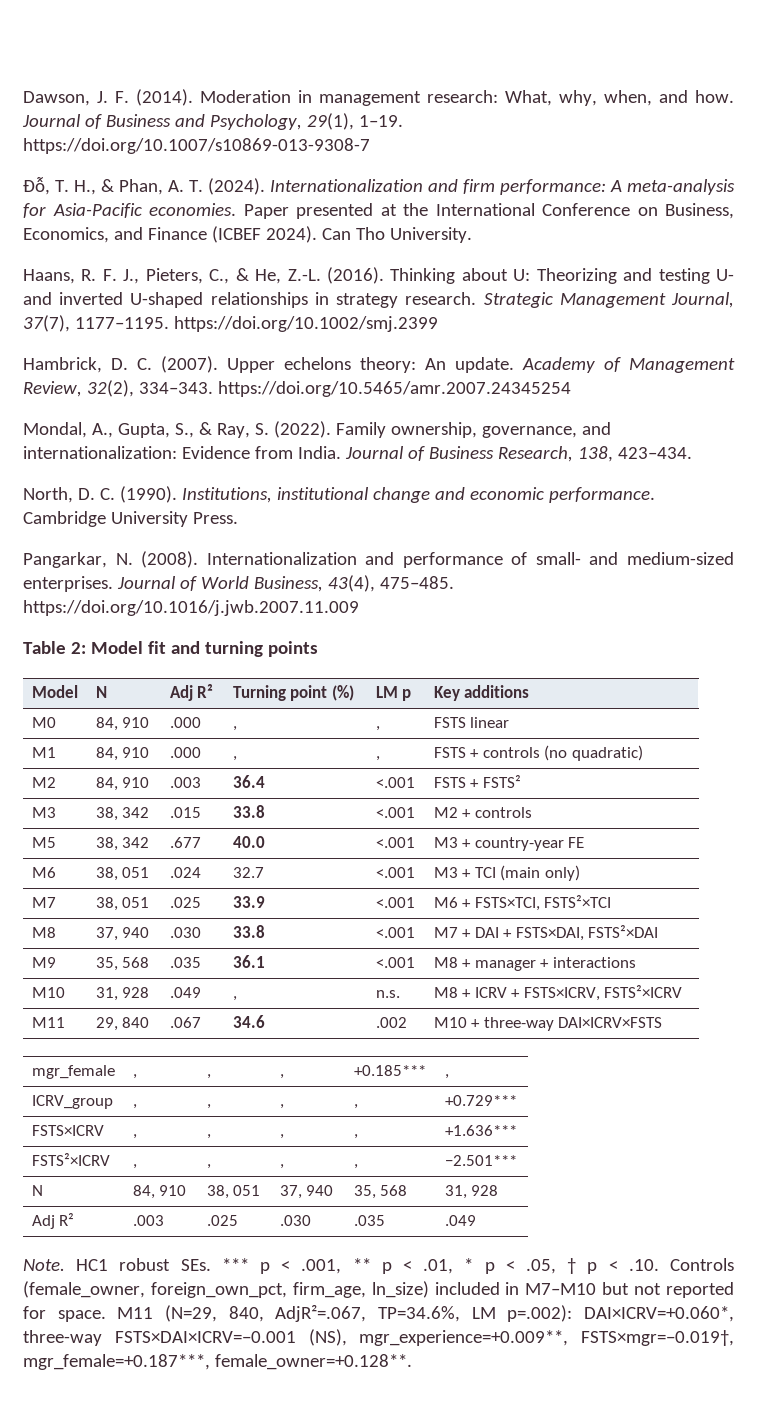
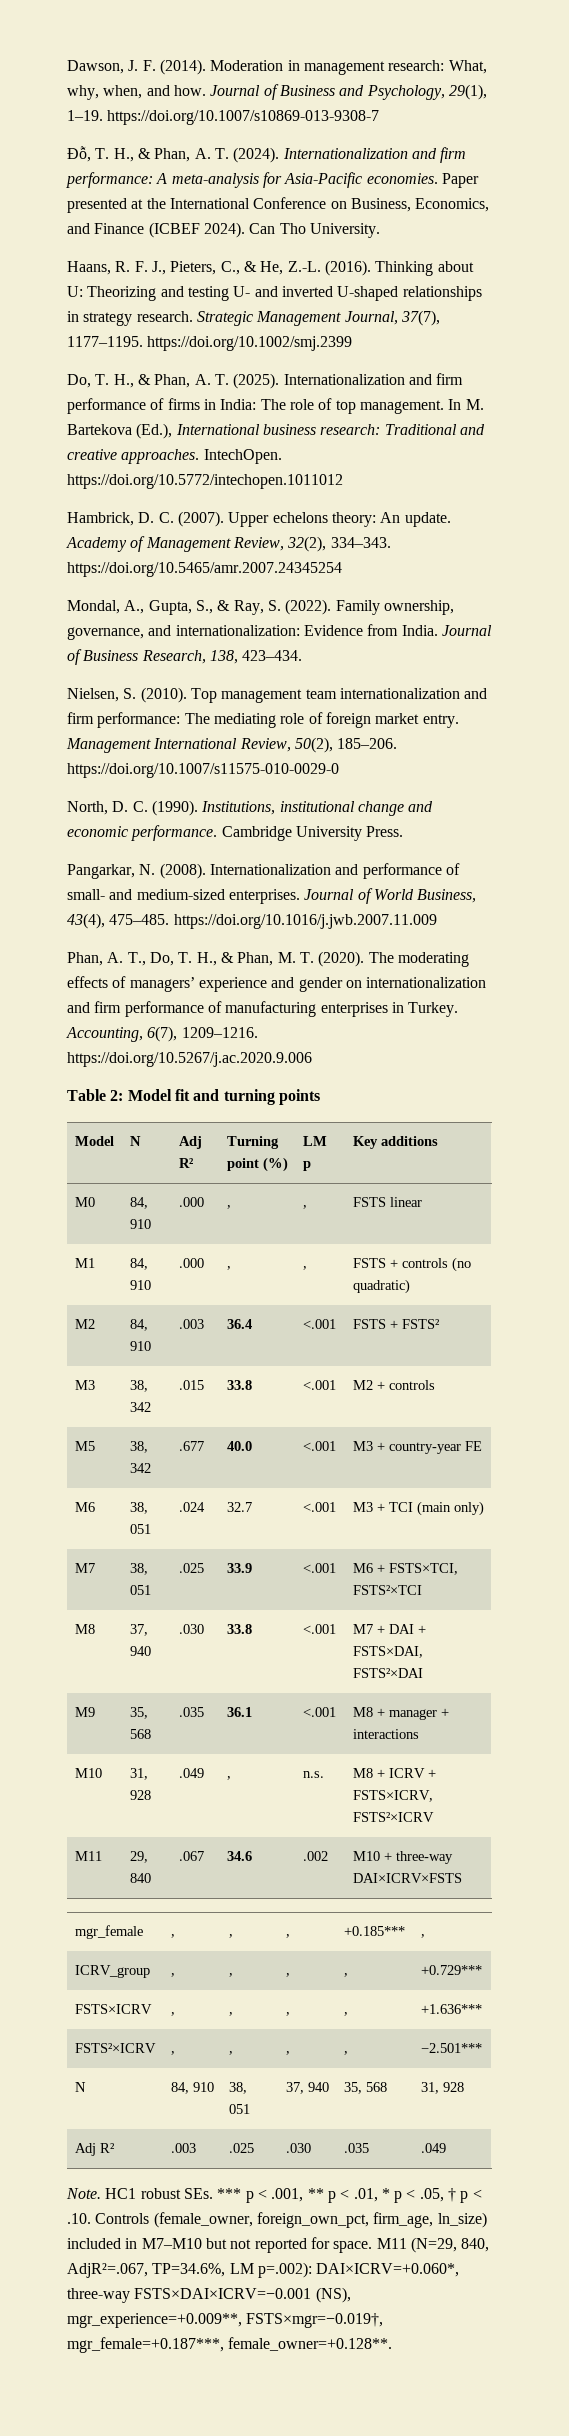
+ Do, T. H., & Phan, A. T. (2025). Internationalization and firm performance of firms in India: The role of top management. In M. Bartekova (Ed.), International business research: Traditional and creative approaches. IntechOpen. https://doi.org/10.5772/intechopen.1011012
+ Nielsen, S. (2010). Top management team internationalization and firm performance: The mediating role of foreign market entry. Management International Review, 50(2), 185–206. https://doi.org/10.1007/s11575-010-0029-0
+ Phan, A. T., Do, T. H., & Phan, M. T. (2020). The moderating effects of managers’ experience and gender on internationalization and firm performance of manufacturing enterprises in Turkey. Accounting, 6(7), 1209–1216. https://doi.org/10.5267/j.ac.2020.9.006

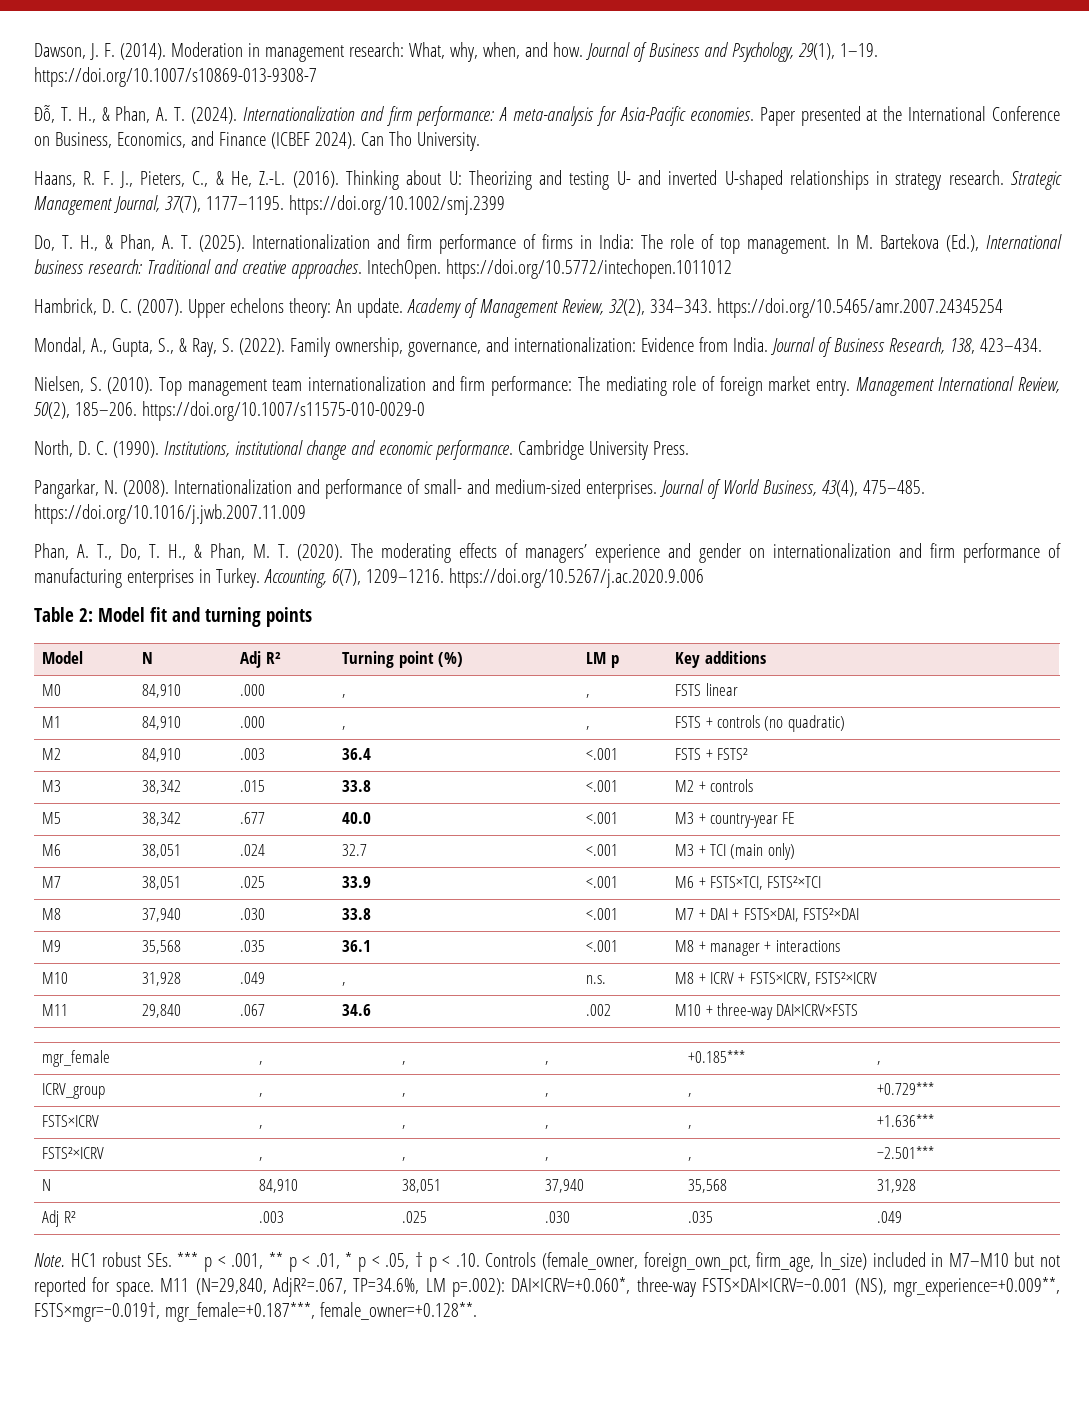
- M0 | 84, 910 | .000 | , | , | FSTS linear
+ M0 | 84,910 | .000 | , | , | FSTS linear
- M1 | 84, 910 | .000 | , | , | FSTS + controls (no quadratic)
+ M1 | 84,910 | .000 | , | , | FSTS + controls (no quadratic)
- M2 | 84, 910 | .003 | 36.4 | <.001 | FSTS + FSTS²
+ M2 | 84,910 | .003 | 36.4 | <.001 | FSTS + FSTS²
- M3 | 38, 342 | .015 | 33.8 | <.001 | M2 + controls
+ M3 | 38,342 | .015 | 33.8 | <.001 | M2 + controls
- M5 | 38, 342 | .677 | 40.0 | <.001 | M3 + country-year FE
+ M5 | 38,342 | .677 | 40.0 | <.001 | M3 + country-year FE
- M6 | 38, 051 | .024 | 32.7 | <.001 | M3 + TCI (main only)
+ M6 | 38,051 | .024 | 32.7 | <.001 | M3 + TCI (main only)
- M7 | 38, 051 | .025 | 33.9 | <.001 | M6 + FSTS×TCI, FSTS²×TCI
+ M7 | 38,051 | .025 | 33.9 | <.001 | M6 + FSTS×TCI, FSTS²×TCI
- M8 | 37, 940 | .030 | 33.8 | <.001 | M7 + DAI + FSTS×DAI, FSTS²×DAI
+ M8 | 37,940 | .030 | 33.8 | <.001 | M7 + DAI + FSTS×DAI, FSTS²×DAI
- M9 | 35, 568 | .035 | 36.1 | <.001 | M8 + manager + interactions
+ M9 | 35,568 | .035 | 36.1 | <.001 | M8 + manager + interactions
- M10 | 31, 928 | .049 | , | n.s. | M8 + ICRV + FSTS×ICRV, FSTS²×ICRV
+ M10 | 31,928 | .049 | , | n.s. | M8 + ICRV + FSTS×ICRV, FSTS²×ICRV
- M11 | 29, 840 | .067 | 34.6 | .002 | M10 + three-way DAI×ICRV×FSTS
+ M11 | 29,840 | .067 | 34.6 | .002 | M10 + three-way DAI×ICRV×FSTS
- N | 84, 910 | 38, 051 | 37, 940 | 35, 568 | 31, 928
+ N | 84,910 | 38,051 | 37,940 | 35,568 | 31,928
- M11 (N=29, 840, AdjR²=.067, TP=34.6%, LM p=.002): DAI×ICRV=+0.060*, three-way FSTS×DAI×ICRV=−0.001 (NS), mgr_experience=+0.009**, FSTS×mgr=−0.019†, mgr_female=+0.187***, female_owner=+0.128**.
+ M11 (N=29,840, AdjR²=.067, TP=34.6%, LM p=.002): DAI×ICRV=+0.060*, three-way FSTS×DAI×ICRV=−0.001 (NS), mgr_experience=+0.009**, FSTS×mgr=−0.019†, mgr_female=+0.187***, female_owner=+0.128**.

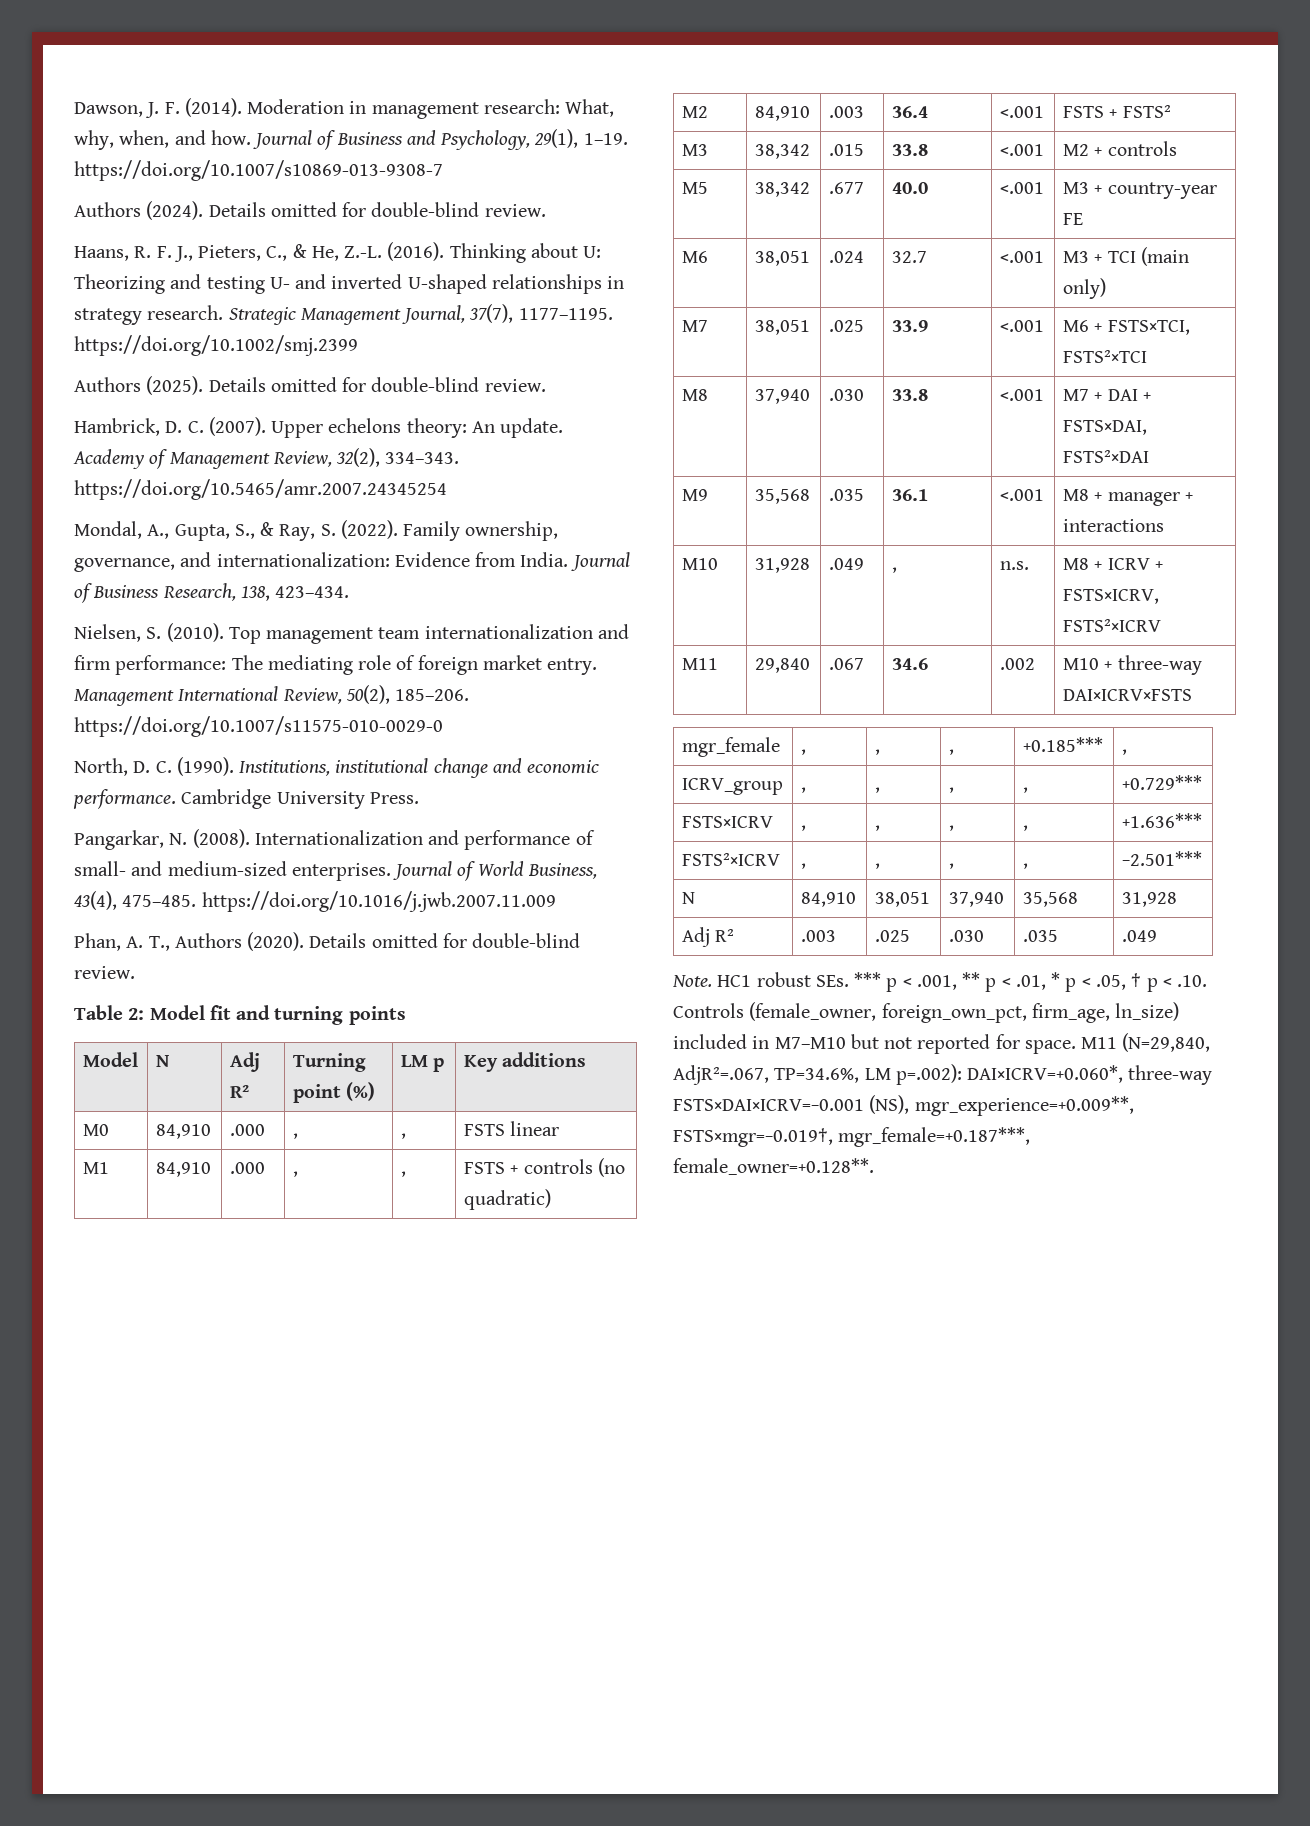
- Đỗ, T. H., & Phan, A. T. (2024). Internationalization and firm performance: A meta-analysis for Asia-Pacific economies. Paper presented at the International Conference on Business, Economics, and Finance (ICBEF 2024). Can Tho University.
+ Authors (2024). Details omitted for double-blind review.
- Do, T. H., & Phan, A. T. (2025). Internationalization and firm performance of firms in India: The role of top management. In M. Bartekova (Ed.), International business research: Traditional and creative approaches. IntechOpen. https://doi.org/10.5772/intechopen.1011012
+ Authors (2025). Details omitted for double-blind review.
- Phan, A. T., Do, T. H., & Phan, M. T. (2020). The moderating effects of managers’ experience and gender on internationalization and firm performance of manufacturing enterprises in Turkey. Accounting, 6(7), 1209–1216. https://doi.org/10.5267/j.ac.2020.9.006
+ Phan, A. T., Authors (2020). Details omitted for double-blind review.

